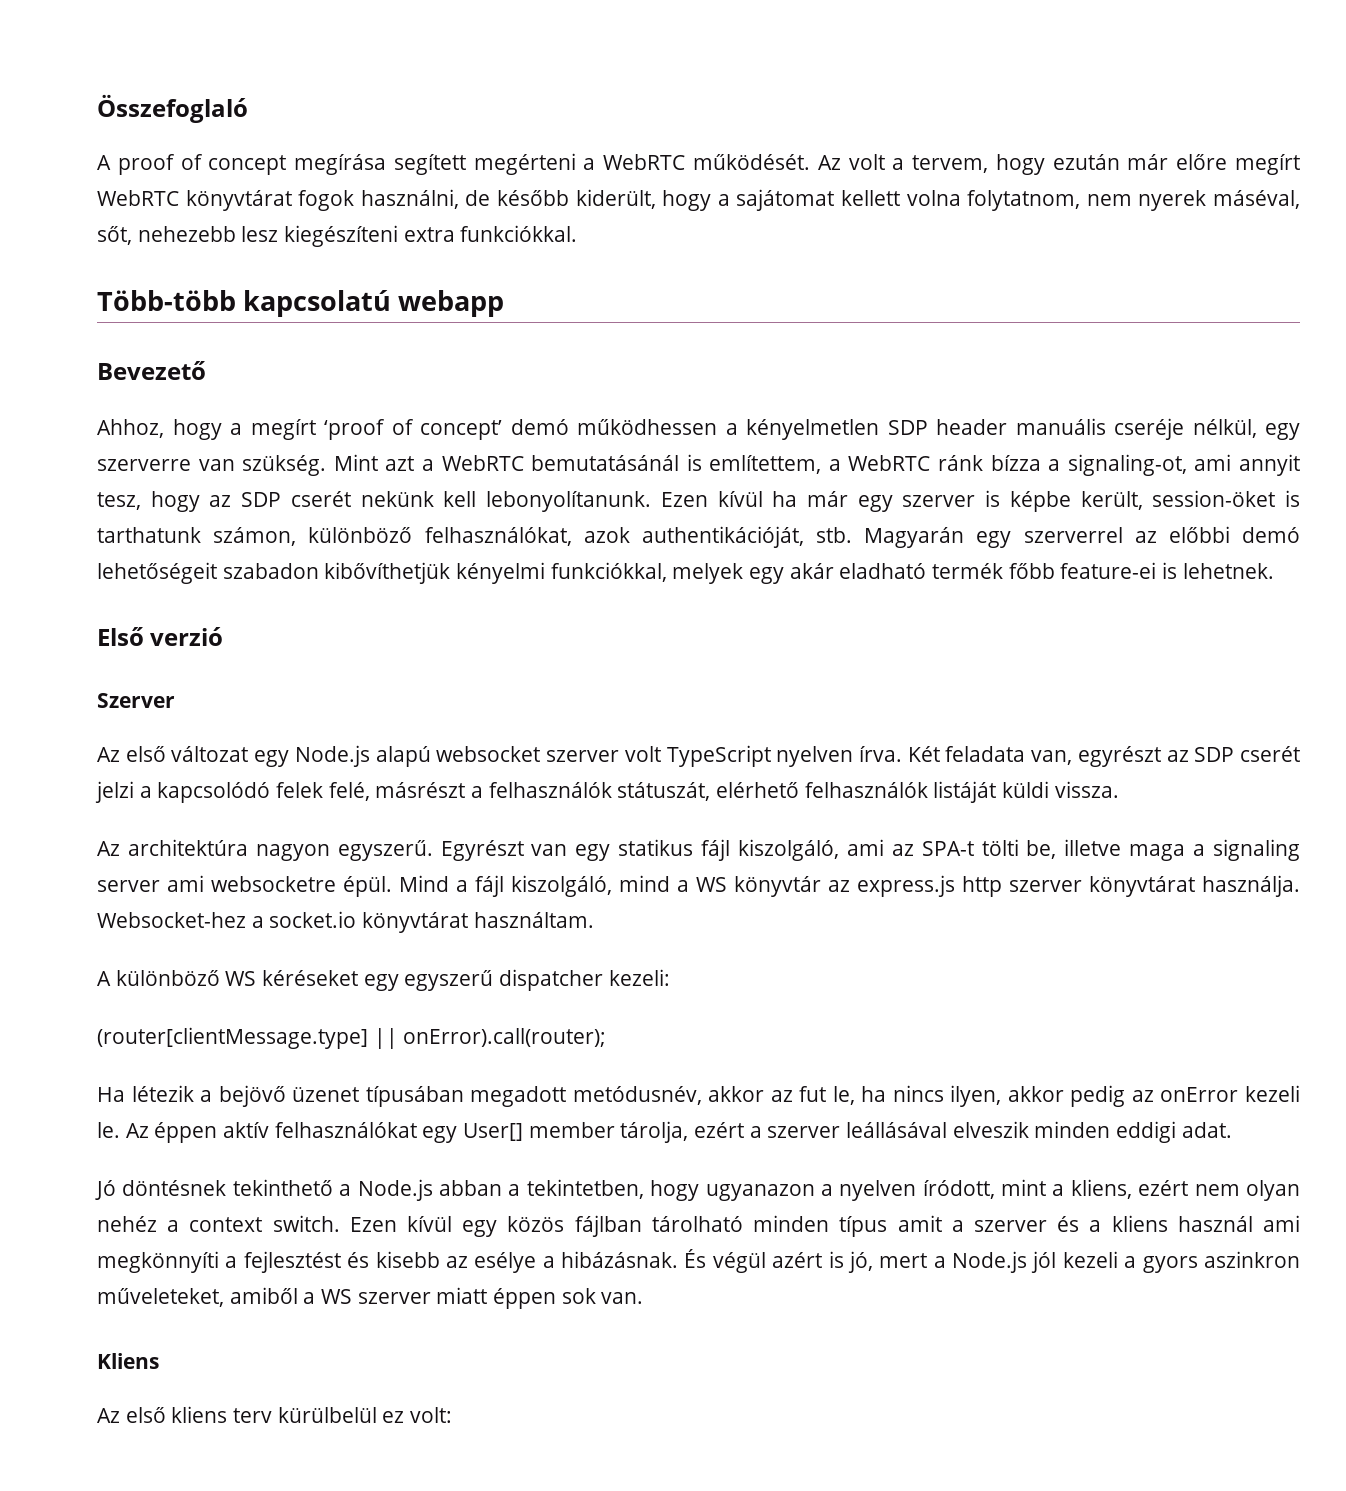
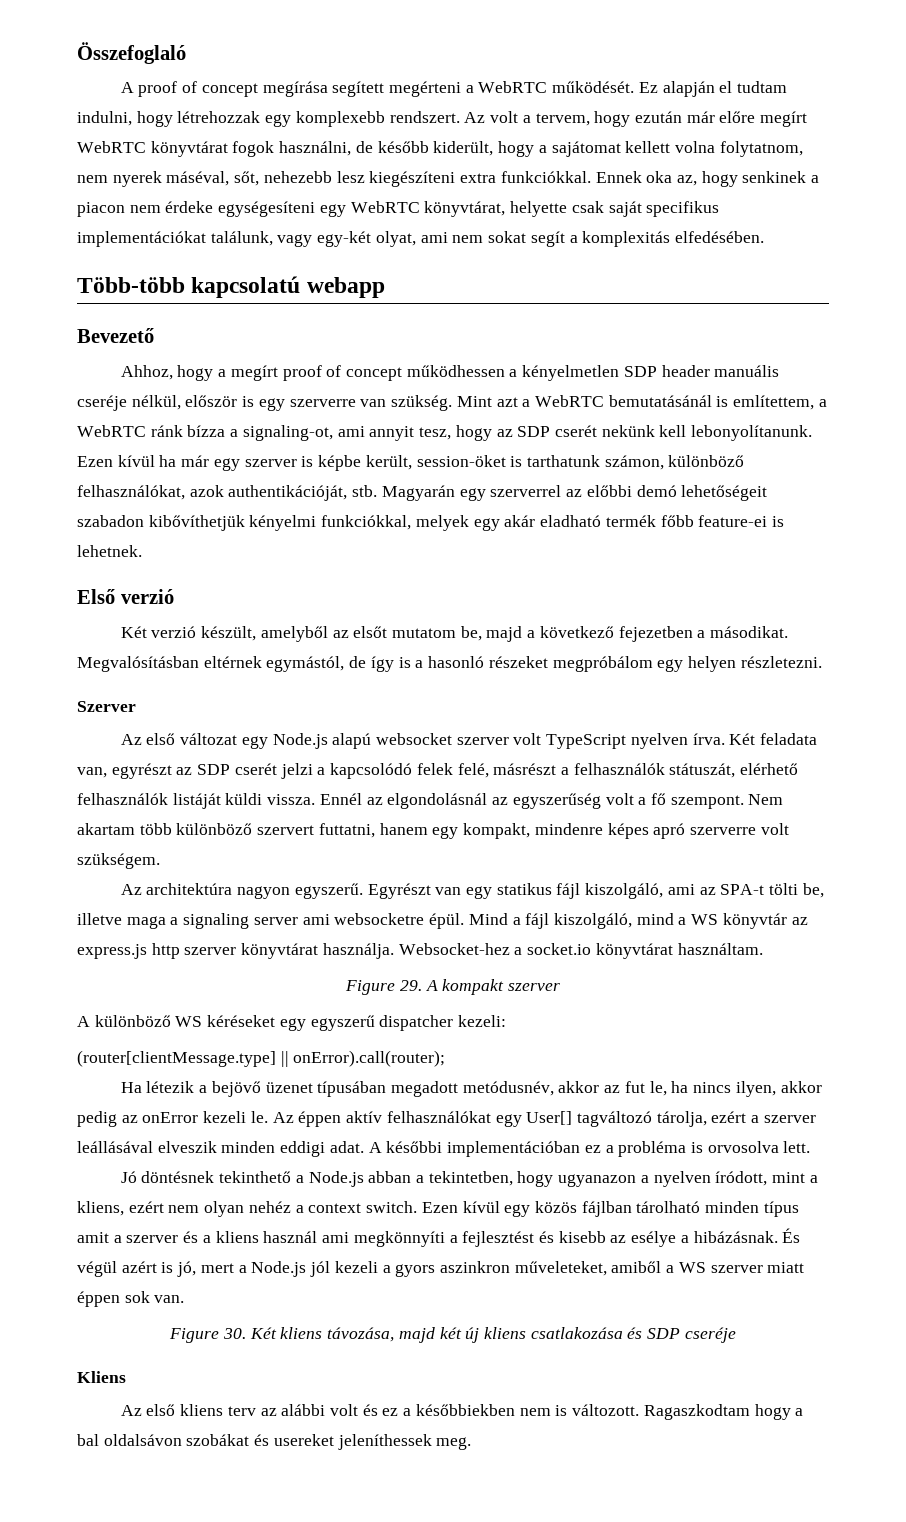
+ Ez alapján el tudtam indulni, hogy létrehozzak egy komplexebb rendszert.
+ Ennek oka az, hogy senkinek a piacon nem érdeke egységesíteni egy WebRTC könyvtárat, helyette csak saját specifikus implementációkat találunk, vagy egy-két olyat, ami nem sokat segít a komplexitás elfedésében.
- Ahhoz, hogy a megírt ‘proof of concept’ demó működhessen a kényelmetlen SDP header manuális cseréje nélkül, egy szerverre van szükség.
+ Ahhoz, hogy a megírt proof of concept működhessen a kényelmetlen SDP header manuális cseréje nélkül, először is egy szerverre van szükség.
+ Két verzió készült, amelyből az elsőt mutatom be, majd a következő fejezetben a másodikat. Megvalósításban eltérnek egymástól, de így is a hasonló részeket megpróbálom egy helyen részletezni.
+ Ennél az elgondolásnál az egyszerűség volt a fő szempont. Nem akartam több különböző szervert futtatni, hanem egy kompakt, mindenre képes apró szerverre volt szükségem.
+ Figure 29. A kompakt szerver
- Az éppen aktív felhasználókat egy User[] member tárolja, ezért a szerver leállásával elveszik minden eddigi adat.
+ Az éppen aktív felhasználókat egy User[] tagváltozó tárolja, ezért a szerver leállásával elveszik minden eddigi adat. A későbbi implementációban ez a probléma is orvosolva lett.
+ Figure 30. Két kliens távozása, majd két új kliens csatlakozása és SDP cseréje
- Az első kliens terv kürülbelül ez volt:
+ Az első kliens terv az alábbi volt és ez a későbbiekben nem is változott. Ragaszkodtam hogy a bal oldalsávon szobákat és usereket jeleníthessek meg.

